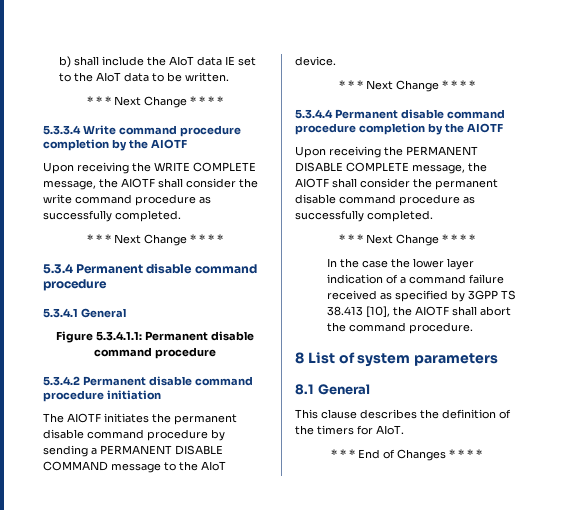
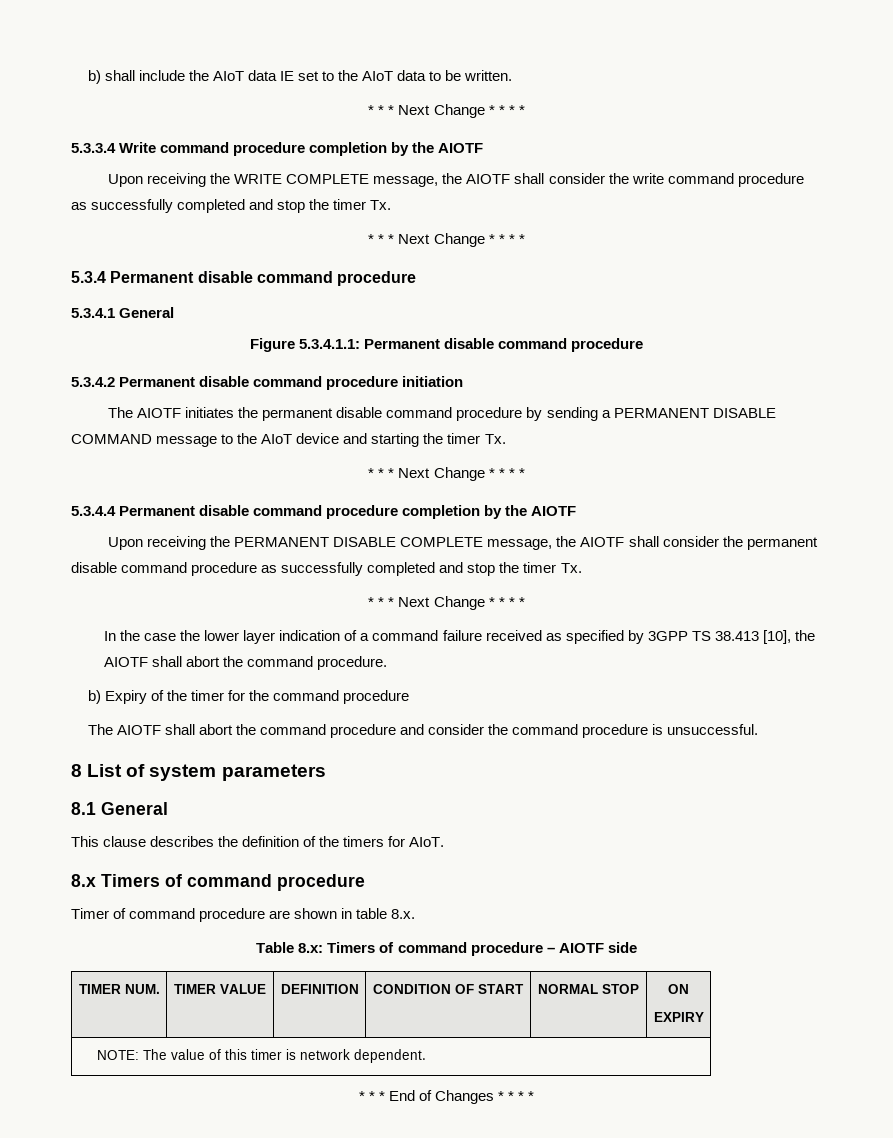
- Upon receiving the WRITE COMPLETE message, the AIOTF shall consider the write command procedure as successfully completed.
+ Upon receiving the WRITE COMPLETE message, the AIOTF shall consider the write command procedure as successfully completed and stop the timer Tx.
- The AIOTF initiates the permanent disable command procedure by sending a PERMANENT DISABLE COMMAND message to the AIoT device.
+ The AIOTF initiates the permanent disable command procedure by sending a PERMANENT DISABLE COMMAND message to the AIoT device and starting the timer Tx.
- Upon receiving the PERMANENT DISABLE COMPLETE message, the AIOTF shall consider the permanent disable command procedure as successfully completed.
+ Upon receiving the PERMANENT DISABLE COMPLETE message, the AIOTF shall consider the permanent disable command procedure as successfully completed and stop the timer Tx.
+ b) Expiry of the timer for the command procedure
+ The AIOTF shall abort the command procedure and consider the command procedure is unsuccessful.
+ 8.x Timers of command procedure
+ Timer of command procedure are shown in table 8.x.
+ Table 8.x: Timers of command procedure – AIOTF side
+ TIMER NUM. | TIMER VALUE | DEFINITION | CONDITION OF START | NORMAL STOP | ON
+ EXPIRY
+ NOTE: The value of this timer is network dependent.

